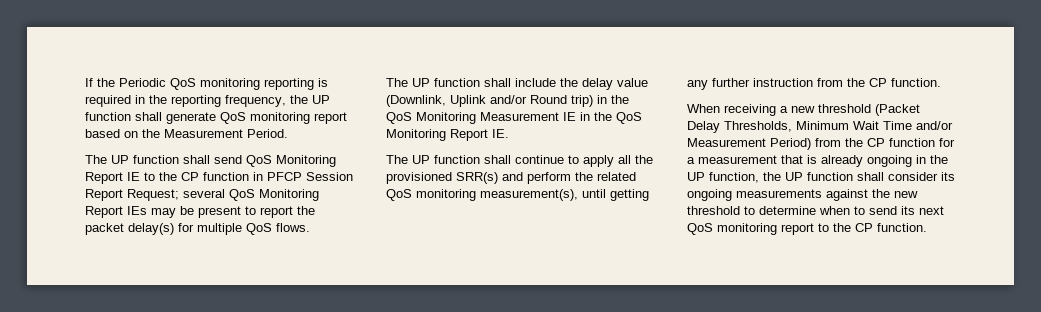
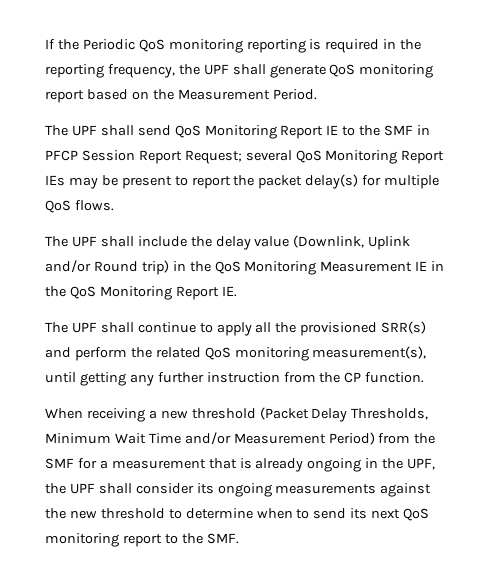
- If the Periodic QoS monitoring reporting is required in the reporting frequency, the UP function shall generate QoS monitoring report based on the Measurement Period.
+ If the Periodic QoS monitoring reporting is required in the reporting frequency, the UPF shall generate QoS monitoring report based on the Measurement Period.
- The UP function shall send QoS Monitoring Report IE to the CP function in PFCP Session Report Request; several QoS Monitoring Report IEs may be present to report the packet delay(s) for multiple QoS flows.
+ The UPF shall send QoS Monitoring Report IE to the SMF in PFCP Session Report Request; several QoS Monitoring Report IEs may be present to report the packet delay(s) for multiple QoS flows.
- The UP function shall include the delay value (Downlink, Uplink and/or Round trip) in the QoS Monitoring Measurement IE in the QoS Monitoring Report IE.
+ The UPF shall include the delay value (Downlink, Uplink and/or Round trip) in the QoS Monitoring Measurement IE in the QoS Monitoring Report IE.
- The UP function shall continue to apply all the provisioned SRR(s) and perform the related QoS monitoring measurement(s), until getting any further instruction from the CP function.
+ The UPF shall continue to apply all the provisioned SRR(s) and perform the related QoS monitoring measurement(s), until getting any further instruction from the CP function.
- When receiving a new threshold (Packet Delay Thresholds, Minimum Wait Time and/or Measurement Period) from the CP function for a measurement that is already ongoing in the UP function, the UP function shall consider its ongoing measurements against the new threshold to determine when to send its next QoS monitoring report to the CP function.
+ When receiving a new threshold (Packet Delay Thresholds, Minimum Wait Time and/or Measurement Period) from the SMF for a measurement that is already ongoing in the UPF, the UPF shall consider its ongoing measurements against the new threshold to determine when to send its next QoS monitoring report to the SMF.

